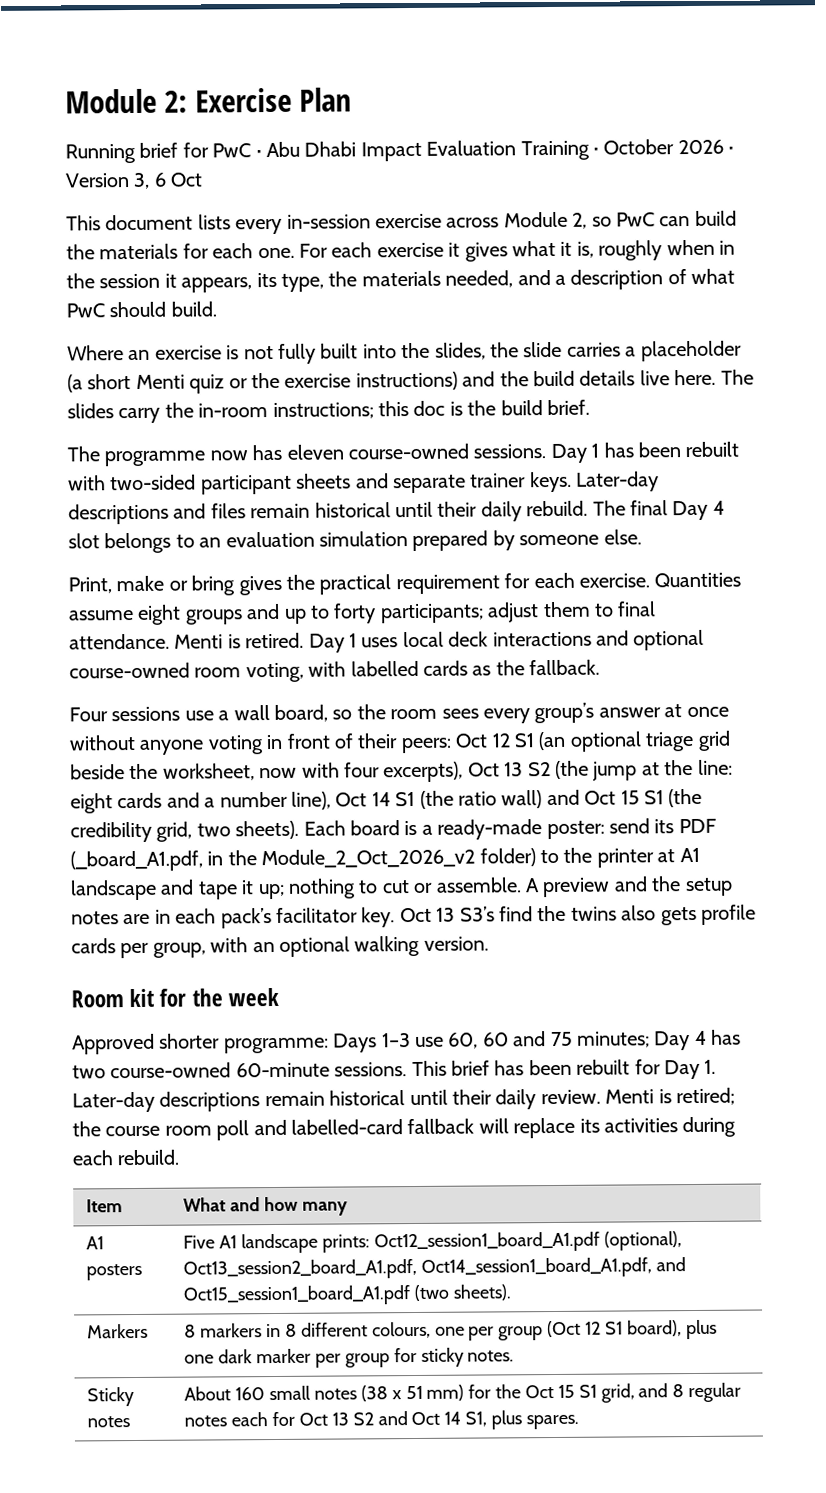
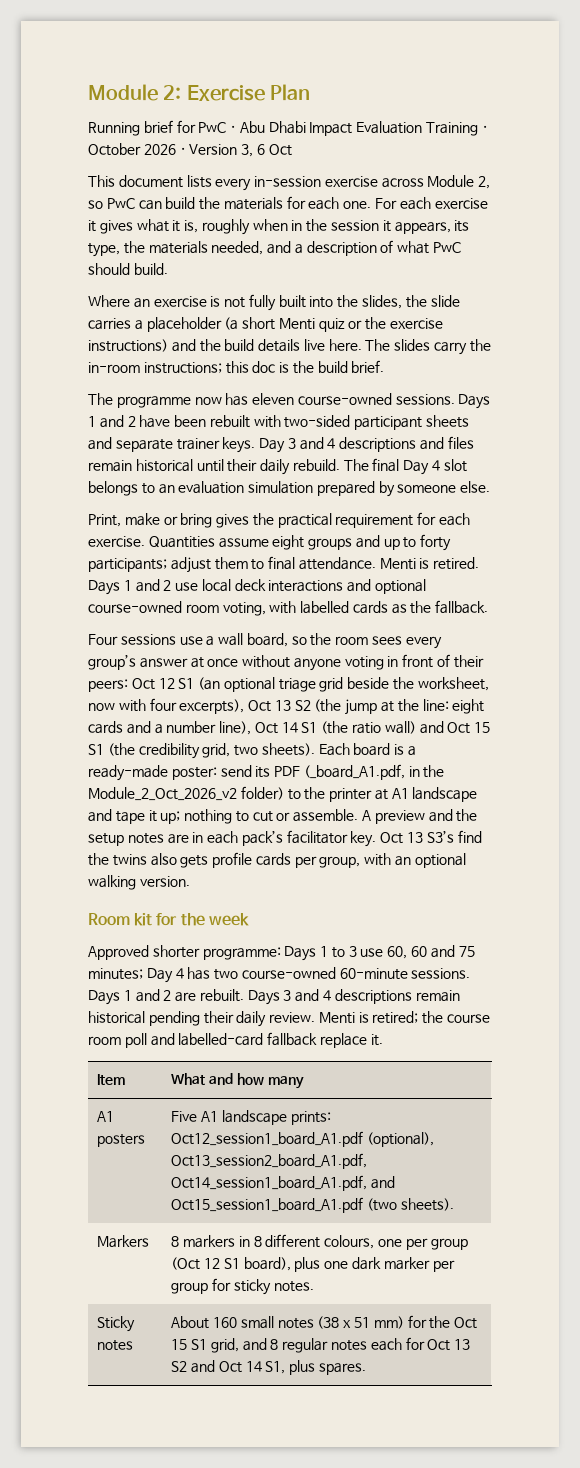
- Day 1 has been rebuilt with two-sided participant sheets and separate trainer keys.
+ Days 1 and 2 have been rebuilt with two-sided participant sheets and separate trainer keys.
- Later-day descriptions and files remain historical until their daily rebuild.
+ Day 3 and 4 descriptions and files remain historical until their daily rebuild.
- Day 1 uses local deck interactions and optional course-owned room voting, with labelled cards as the fallback.
+ Days 1 and 2 use local deck interactions and optional course-owned room voting, with labelled cards as the fallback.
- Approved shorter programme: Days 1–3 use 60, 60 and 75 minutes; Day 4 has two course-owned 60-minute sessions.
+ Approved shorter programme: Days 1 to 3 use 60, 60 and 75 minutes; Day 4 has two course-owned 60-minute sessions.
- This brief has been rebuilt for Day 1. Later-day descriptions remain historical until their daily review.
+ Days 1 and 2 are rebuilt. Days 3 and 4 descriptions remain historical pending their daily review.
- Menti is retired; the course room poll and labelled-card fallback will replace its activities during each rebuild.
+ Menti is retired; the course room poll and labelled-card fallback replace it.

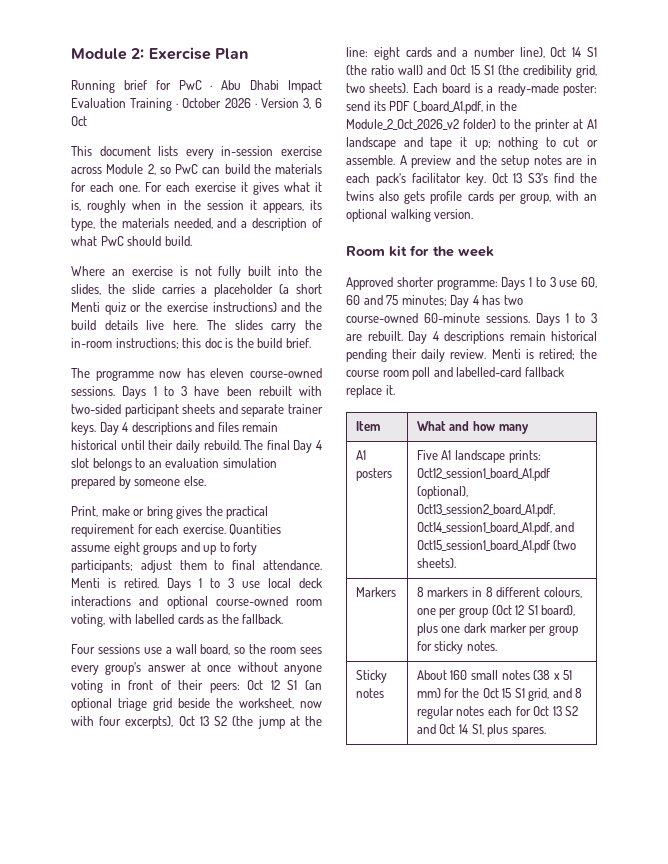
- Days 1 and 2 have been rebuilt with two-sided participant sheets and separate trainer keys.
+ Days 1 to 3 have been rebuilt with two-sided participant sheets and separate trainer keys.
- Day 3 and 4 descriptions and files remain historical until their daily rebuild.
+ Day 4 descriptions and files remain historical until their daily rebuild.
- Days 1 and 2 use local deck interactions and optional course-owned room voting, with labelled cards as the fallback.
+ Days 1 to 3 use local deck interactions and optional course-owned room voting, with labelled cards as the fallback.
- Days 1 and 2 are rebuilt. Days 3 and 4 descriptions remain historical pending their daily review.
+ Days 1 to 3 are rebuilt. Day 4 descriptions remain historical pending their daily review.

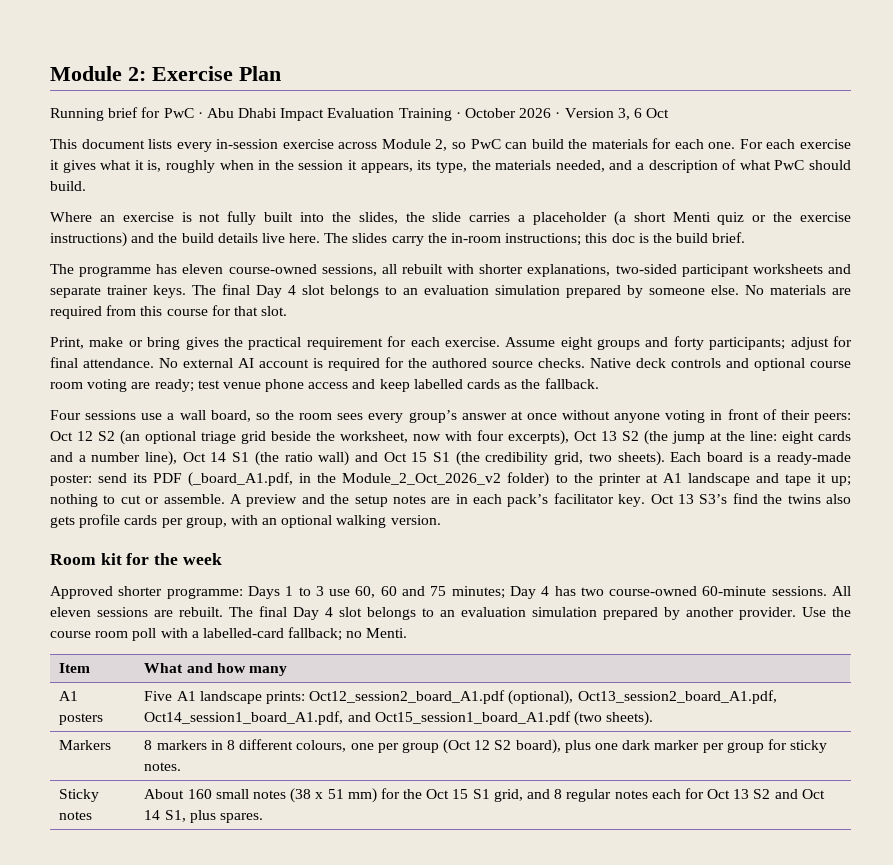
- The programme now has eleven course-owned sessions. Days 1 to 3 have been rebuilt with two-sided participant sheets and separate trainer keys.
+ The programme has eleven course-owned sessions, all rebuilt with shorter explanations, two-sided participant worksheets and separate trainer keys.
- Day 4 descriptions and files remain historical until their daily rebuild.
+ No materials are required from this course for that slot.
- Quantities assume eight groups and up to forty participants; adjust them to final attendance. Menti is retired. Days 1 to 3 use local deck interactions and optional course-owned room voting, with labelled cards as the fallback.
+ Assume eight groups and forty participants; adjust for final attendance. No external AI account is required for the authored source checks. Native deck controls and optional course room voting are ready; test venue phone access and keep labelled cards as the fallback.
- Oct 12 S1 (an optional triage grid beside the worksheet, now with four excerpts), Oct 13 S2 (the jump at the line:
+ Oct 12 S2 (an optional triage grid beside the worksheet, now with four excerpts), Oct 13 S2 (the jump at the line:
- Days 1 to 3 are rebuilt. Day 4 descriptions remain historical pending their daily review. Menti is retired; the course room poll and labelled-card fallback replace it.
+ All eleven sessions are rebuilt. The final Day 4 slot belongs to an evaluation simulation prepared by another provider. Use the course room poll with a labelled-card fallback; no Menti.
- A1 posters | Five A1 landscape prints: Oct12_session1_board_A1.pdf (optional), Oct13_session2_board_A1.pdf, Oct14_session1_board_A1.pdf, and Oct15_session1_board_A1.pdf (two sheets).
+ A1 posters | Five A1 landscape prints: Oct12_session2_board_A1.pdf (optional), Oct13_session2_board_A1.pdf, Oct14_session1_board_A1.pdf, and Oct15_session1_board_A1.pdf (two sheets).
- Markers | 8 markers in 8 different colours, one per group (Oct 12 S1 board), plus one dark marker per group for sticky notes.
+ Markers | 8 markers in 8 different colours, one per group (Oct 12 S2 board), plus one dark marker per group for sticky notes.

